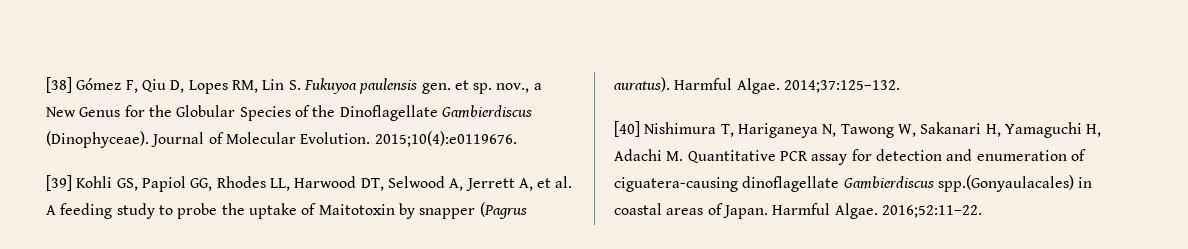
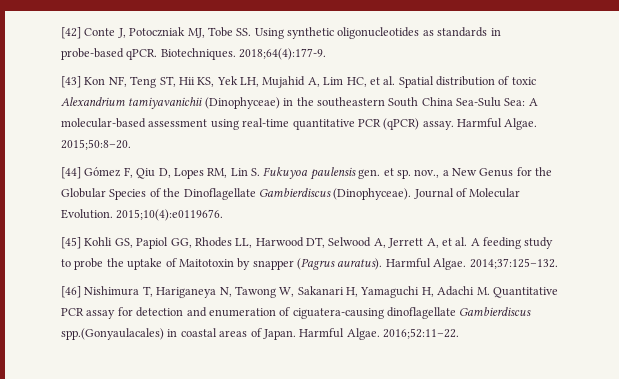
- [38] Gómez F, Qiu D, Lopes RM, Lin S. Fukuyoa paulensis gen. et sp. nov., a New Genus for the Globular Species of the Dinoflagellate Gambierdiscus (Dinophyceae).
+ [42] Conte J, Potoczniak MJ, Tobe SS. Using synthetic oligonucleotides as standards in probe-based qPCR. Biotechniques. 2018;64(4):177-9.
+ [43] Kon NF, Teng ST, Hii KS, Yek LH, Mujahid A, Lim HC, et al. Spatial distribution of toxic Alexandrium tamiyavanichii (Dinophyceae) in the southeastern South China Sea-Sulu Sea: A molecular-based assessment using real-time quantitative PCR (qPCR) assay. Harmful Algae. 2015;50:8–20.
+ [44] Gómez F, Qiu D, Lopes RM, Lin S. Fukuyoa paulensis gen. et sp. nov., a New Genus for the Globular Species of the Dinoflagellate Gambierdiscus (Dinophyceae).
- [39] Kohli GS, Papiol GG, Rhodes LL, Harwood DT, Selwood A, Jerrett A, et al. A feeding study to probe the uptake of Maitotoxin by snapper (Pagrus auratus).
+ [45] Kohli GS, Papiol GG, Rhodes LL, Harwood DT, Selwood A, Jerrett A, et al. A feeding study to probe the uptake of Maitotoxin by snapper (Pagrus auratus).
- [40] Nishimura T, Hariganeya N, Tawong W, Sakanari H, Yamaguchi H, Adachi M. Quantitative PCR assay for detection and enumeration of ciguatera-causing dinoflagellate Gambierdiscus spp.(Gonyaulacales) in coastal areas of Japan.
+ [46] Nishimura T, Hariganeya N, Tawong W, Sakanari H, Yamaguchi H, Adachi M. Quantitative PCR assay for detection and enumeration of ciguatera-causing dinoflagellate Gambierdiscus spp.(Gonyaulacales) in coastal areas of Japan.

